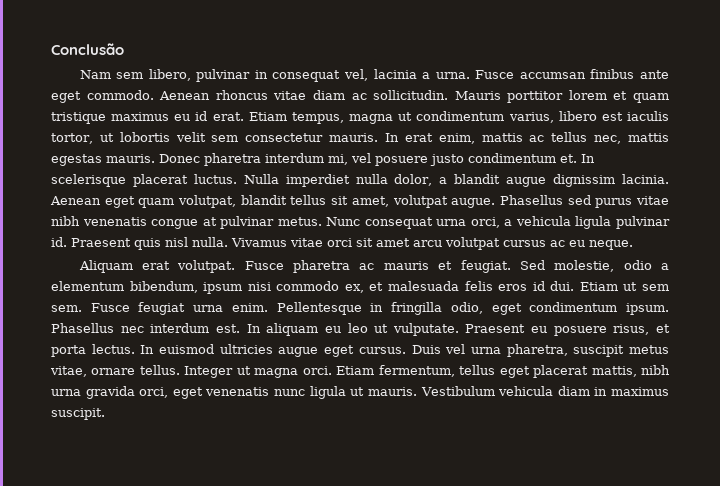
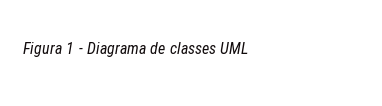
- Conclusão
- Nam sem libero, pulvinar in consequat vel, lacinia a urna. Fusce accumsan finibus ante eget commodo. Aenean rhoncus vitae diam ac sollicitudin. Mauris porttitor lorem et quam tristique maximus eu id erat. Etiam tempus, magna ut condimentum varius, libero est iaculis tortor, ut lobortis velit sem consectetur mauris. In erat enim, mattis ac tellus nec, mattis egestas mauris. Donec pharetra interdum mi, vel posuere justo condimentum et. In scelerisque placerat luctus. Nulla imperdiet nulla dolor, a blandit augue dignissim lacinia. Aenean eget quam volutpat, blandit tellus sit amet, volutpat augue. Phasellus sed purus vitae nibh venenatis congue at pulvinar metus. Nunc consequat urna orci, a vehicula ligula pulvinar id. Praesent quis nisl nulla. Vivamus vitae orci sit amet arcu volutpat cursus ac eu neque.
- Aliquam erat volutpat. Fusce pharetra ac mauris et feugiat. Sed molestie, odio a elementum bibendum, ipsum nisi commodo ex, et malesuada felis eros id dui. Etiam ut sem sem. Fusce feugiat urna enim. Pellentesque in fringilla odio, eget condimentum ipsum. Phasellus nec interdum est. In aliquam eu leo ut vulputate. Praesent eu posuere risus, et porta lectus. In euismod ultricies augue eget cursus. Duis vel urna pharetra, suscipit metus vitae, ornare tellus. Integer ut magna orci. Etiam fermentum, tellus eget placerat mattis, nibh urna gravida orci, eget venenatis nunc ligula ut mauris. Vestibulum vehicula diam in maximus suscipit.
+ Figura 1 - Diagrama de classes UML

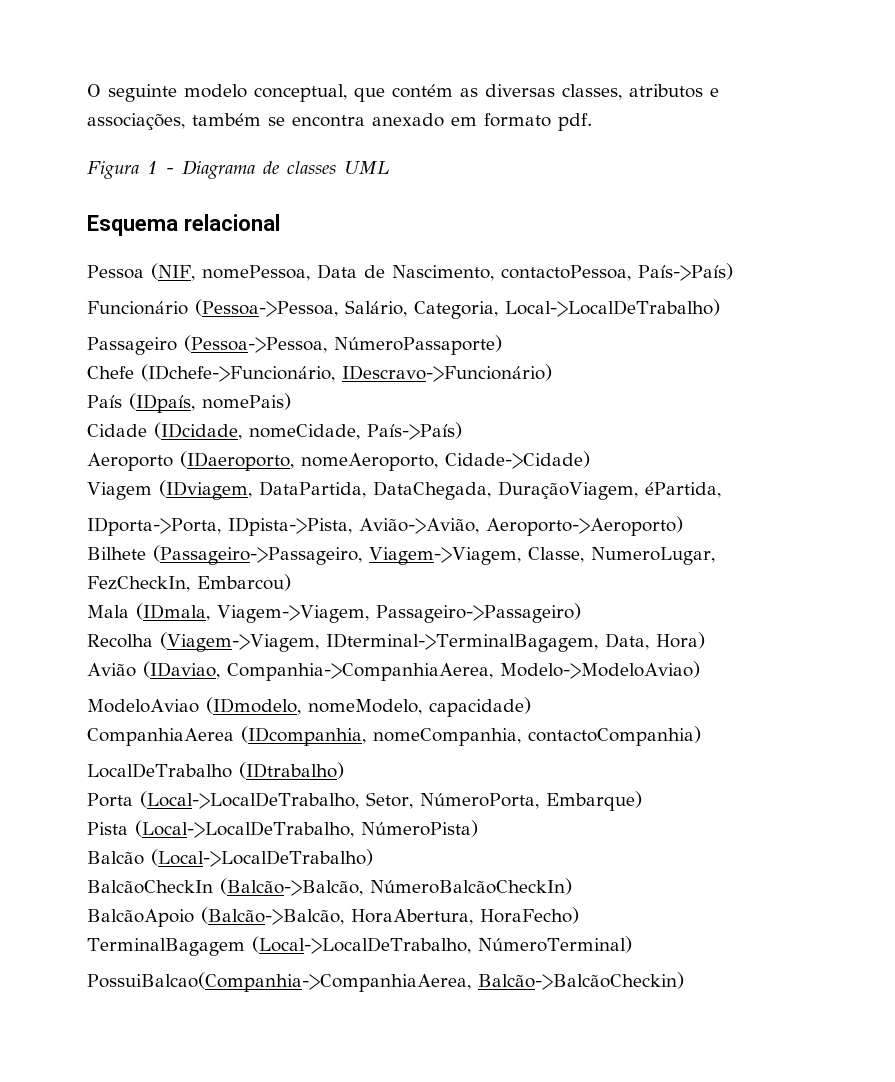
+ O seguinte modelo conceptual, que contém as diversas classes, atributos e associações, também se encontra anexado em formato pdf.
+ Esquema relacional
+ Pessoa (NIF, nomePessoa, Data de Nascimento, contactoPessoa, País->País)
+ Funcionário (Pessoa->Pessoa, Salário, Categoria, Local->LocalDeTrabalho)
+ Passageiro (Pessoa->Pessoa, NúmeroPassaporte)
+ Chefe (IDchefe->Funcionário, IDescravo->Funcionário)
+ País (IDpaís, nomePais)
+ Cidade (IDcidade, nomeCidade, País->País)
+ Aeroporto (IDaeroporto, nomeAeroporto, Cidade->Cidade)
+ Viagem (IDviagem, DataPartida, DataChegada, DuraçãoViagem, éPartida,
+ IDporta->Porta, IDpista->Pista, Avião->Avião, Aeroporto->Aeroporto)
+ Bilhete (Passageiro->Passageiro, Viagem->Viagem, Classe, NumeroLugar, FezCheckIn, Embarcou)
+ Mala (IDmala, Viagem->Viagem, Passageiro->Passageiro)
+ Recolha (Viagem->Viagem, IDterminal->TerminalBagagem, Data, Hora)
+ Avião (IDaviao, Companhia->CompanhiaAerea, Modelo->ModeloAviao)
+ ModeloAviao (IDmodelo, nomeModelo, capacidade)
+ CompanhiaAerea (IDcompanhia, nomeCompanhia, contactoCompanhia)
+ LocalDeTrabalho (IDtrabalho)
+ Porta (Local->LocalDeTrabalho, Setor, NúmeroPorta, Embarque)
+ Pista (Local->LocalDeTrabalho, NúmeroPista)
+ Balcão (Local->LocalDeTrabalho)
+ BalcãoCheckIn (Balcão->Balcão, NúmeroBalcãoCheckIn)
+ BalcãoApoio (Balcão->Balcão, HoraAbertura, HoraFecho)
+ TerminalBagagem (Local->LocalDeTrabalho, NúmeroTerminal)
+ PossuiBalcao(Companhia->CompanhiaAerea, Balcão->BalcãoCheckin)

